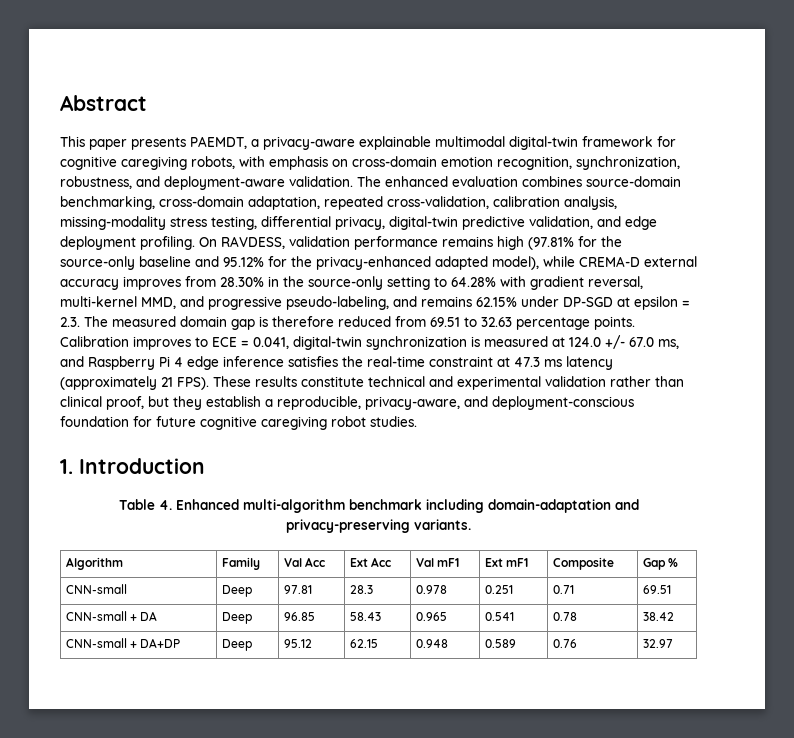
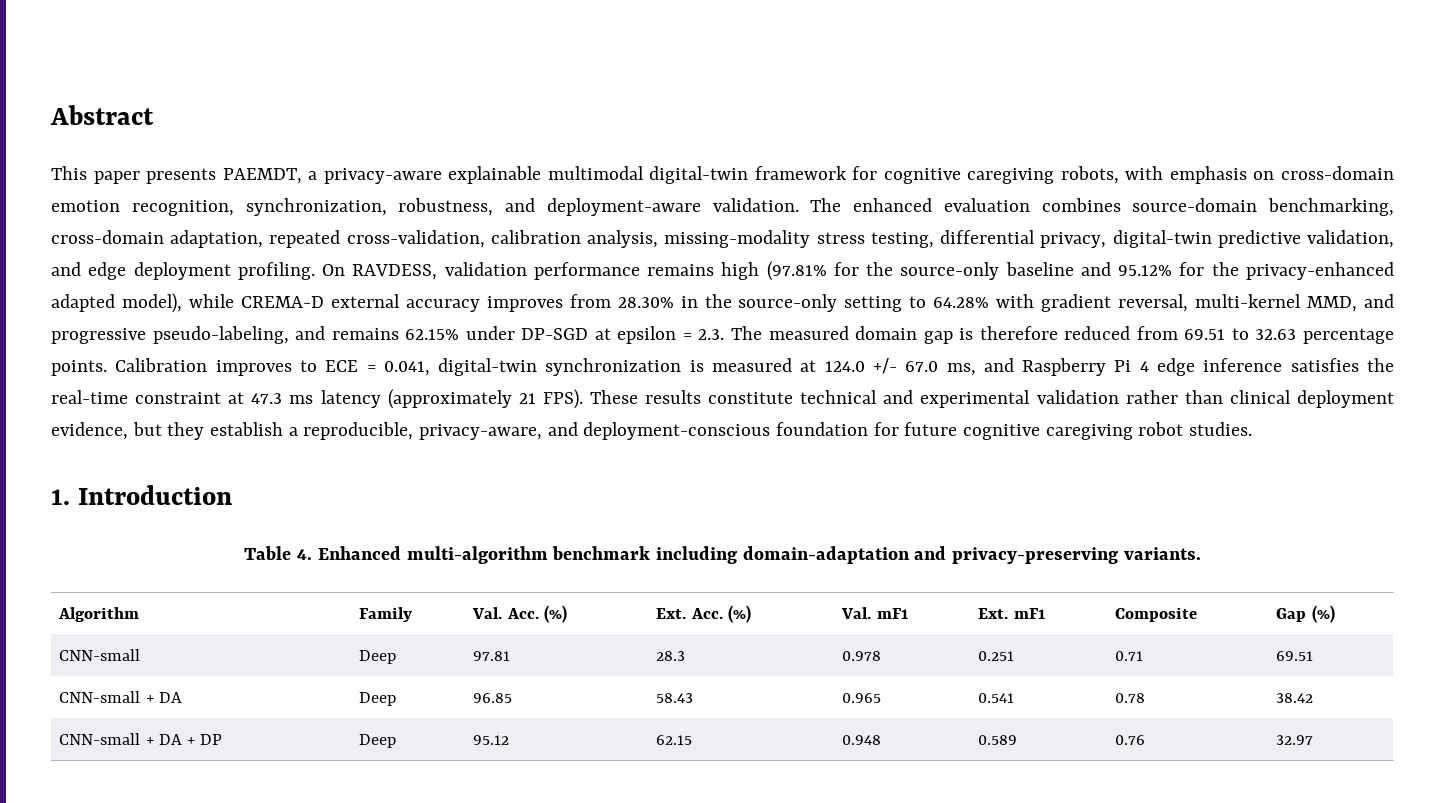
- These results constitute technical and experimental validation rather than clinical proof, but they establish a reproducible, privacy-aware, and deployment-conscious foundation for future cognitive caregiving robot studies.
+ These results constitute technical and experimental validation rather than clinical deployment evidence, but they establish a reproducible, privacy-aware, and deployment-conscious foundation for future cognitive caregiving robot studies.
- Algorithm | Family | Val Acc | Ext Acc | Val mF1 | Ext mF1 | Composite | Gap %
+ Algorithm | Family | Val. Acc. (%) | Ext. Acc. (%) | Val. mF1 | Ext. mF1 | Composite | Gap (%)
- CNN-small + DA+DP | Deep | 95.12 | 62.15 | 0.948 | 0.589 | 0.76 | 32.97
+ CNN-small + DA + DP | Deep | 95.12 | 62.15 | 0.948 | 0.589 | 0.76 | 32.97

